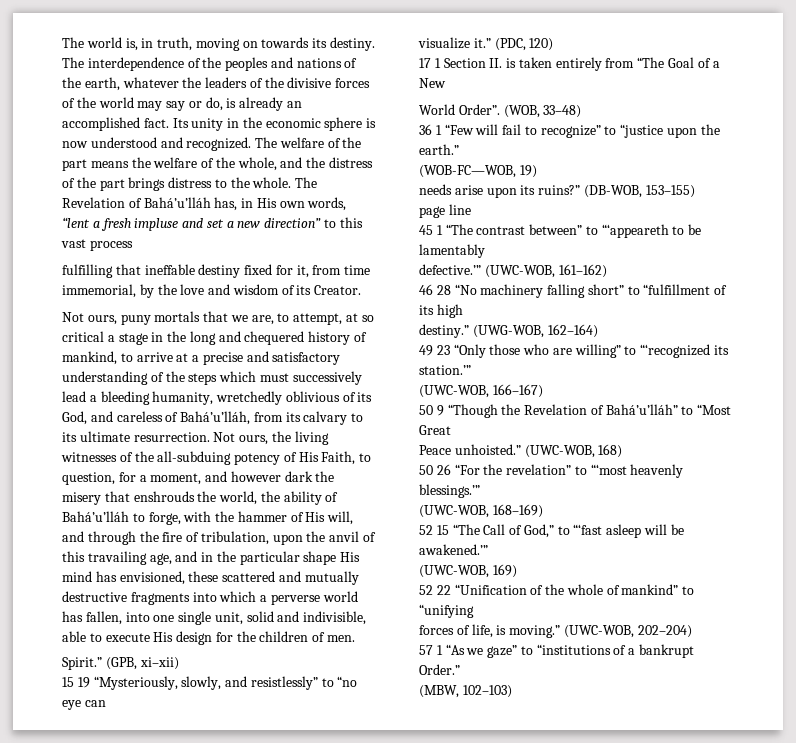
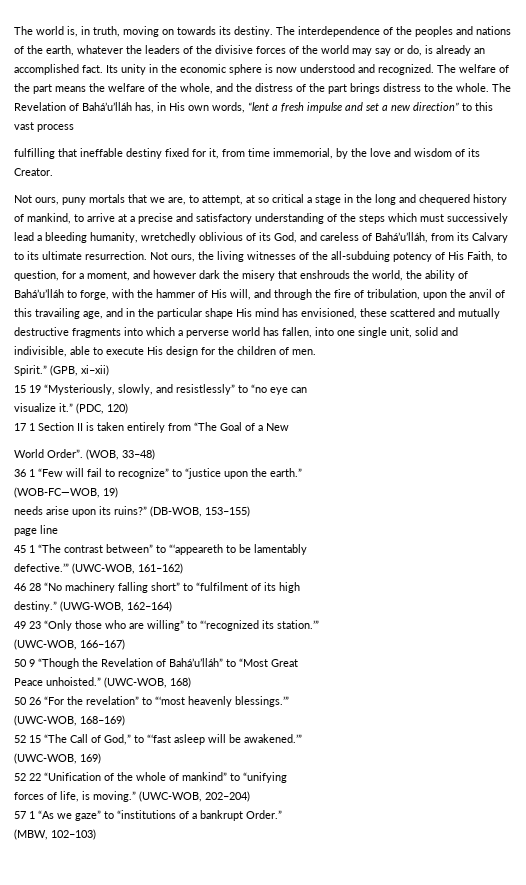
- The Revelation of Bahá’u’lláh has, in His own words, “lent a fresh impluse and set a new direction” to this vast process
+ The Revelation of Bahá’u’lláh has, in His own words, “lent a fresh impulse and set a new direction” to this vast process
- Not ours, puny mortals that we are, to attempt, at so critical a stage in the long and chequered history of mankind, to arrive at a precise and satisfactory understanding of the steps which must successively lead a bleeding humanity, wretchedly oblivious of its God, and careless of Bahá’u’lláh, from its calvary to its ultimate resurrection.
+ Not ours, puny mortals that we are, to attempt, at so critical a stage in the long and chequered history of mankind, to arrive at a precise and satisfactory understanding of the steps which must successively lead a bleeding humanity, wretchedly oblivious of its God, and careless of Bahá’u’lláh, from its Calvary to its ultimate resurrection.
- 17 1 Section II. is taken entirely from “The Goal of a New
+ 17 1 Section II is taken entirely from “The Goal of a New
- 46 28 “No machinery falling short” to “fulfillment of its high
+ 46 28 “No machinery falling short” to “fulfilment of its high

